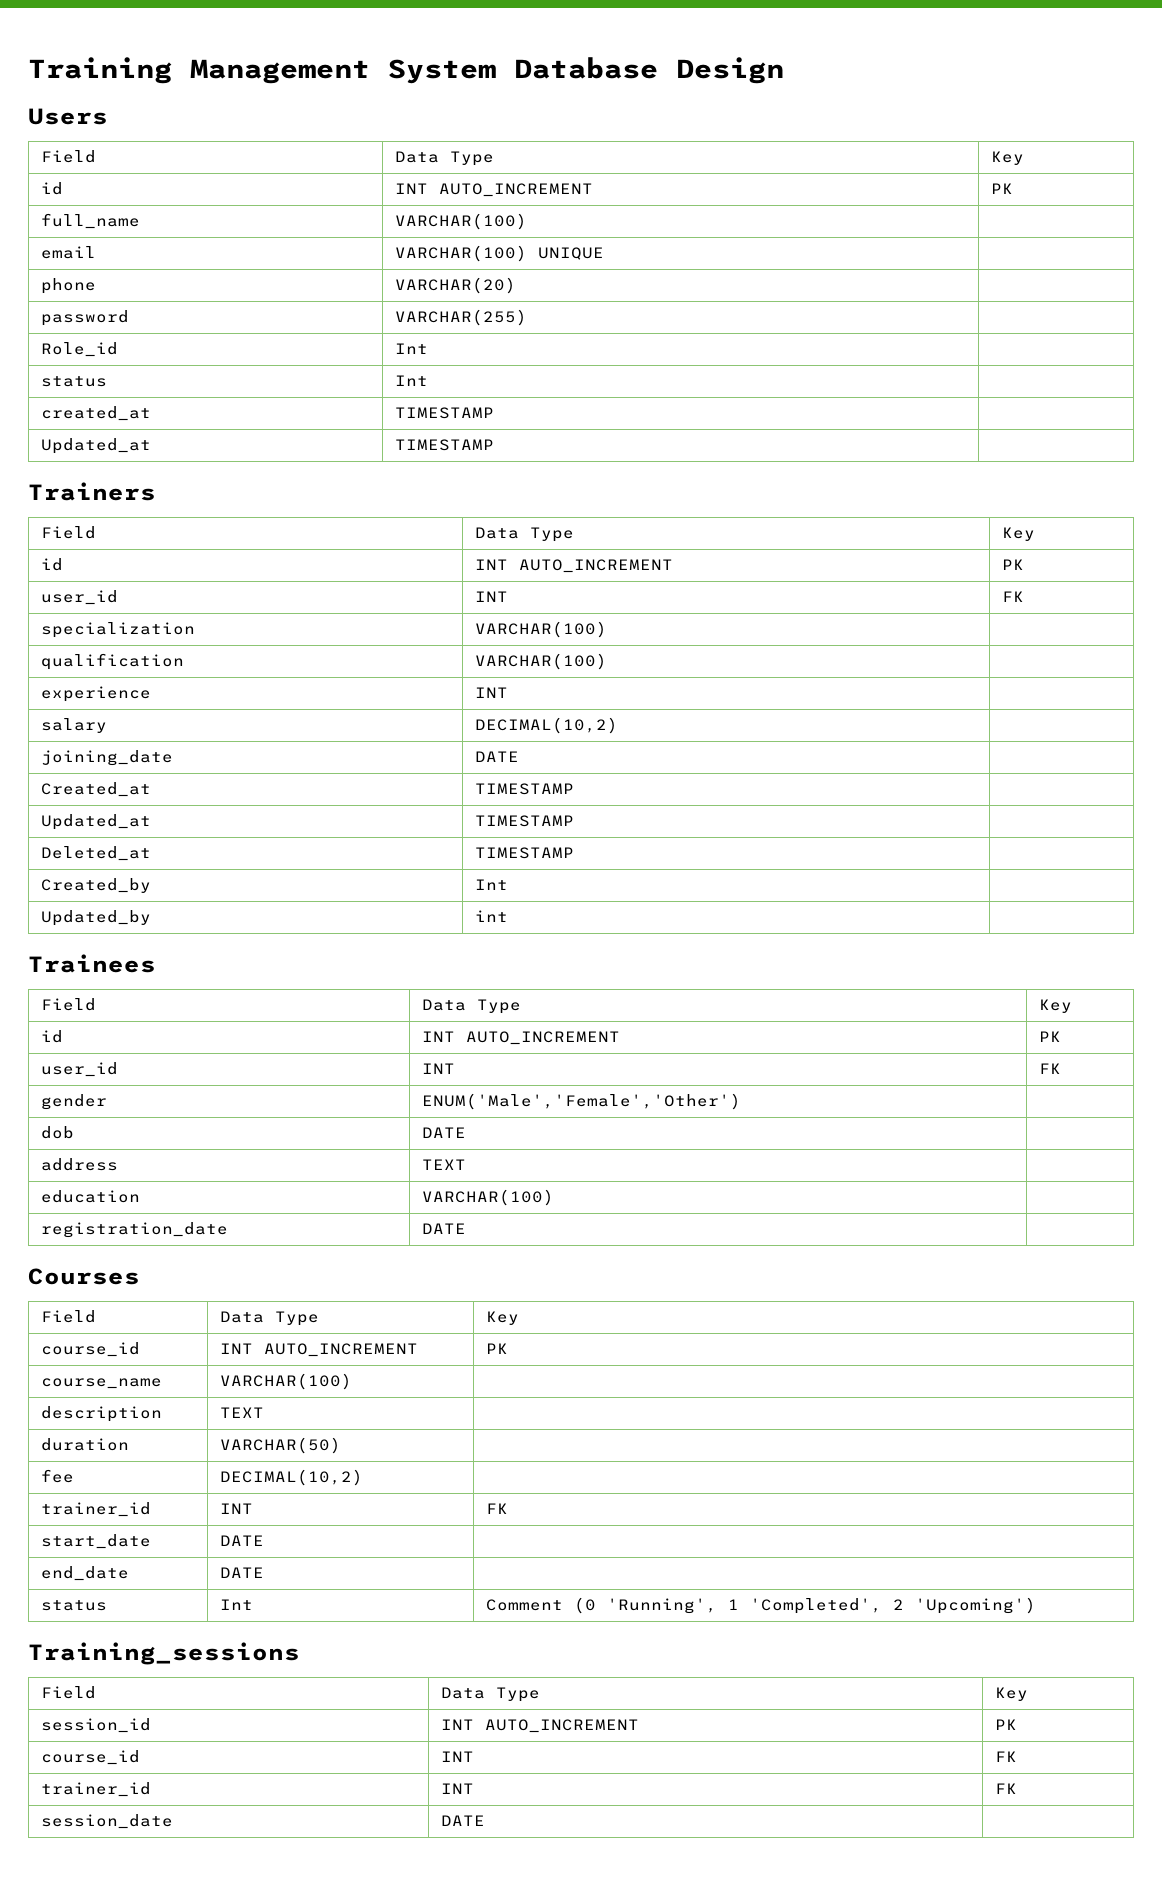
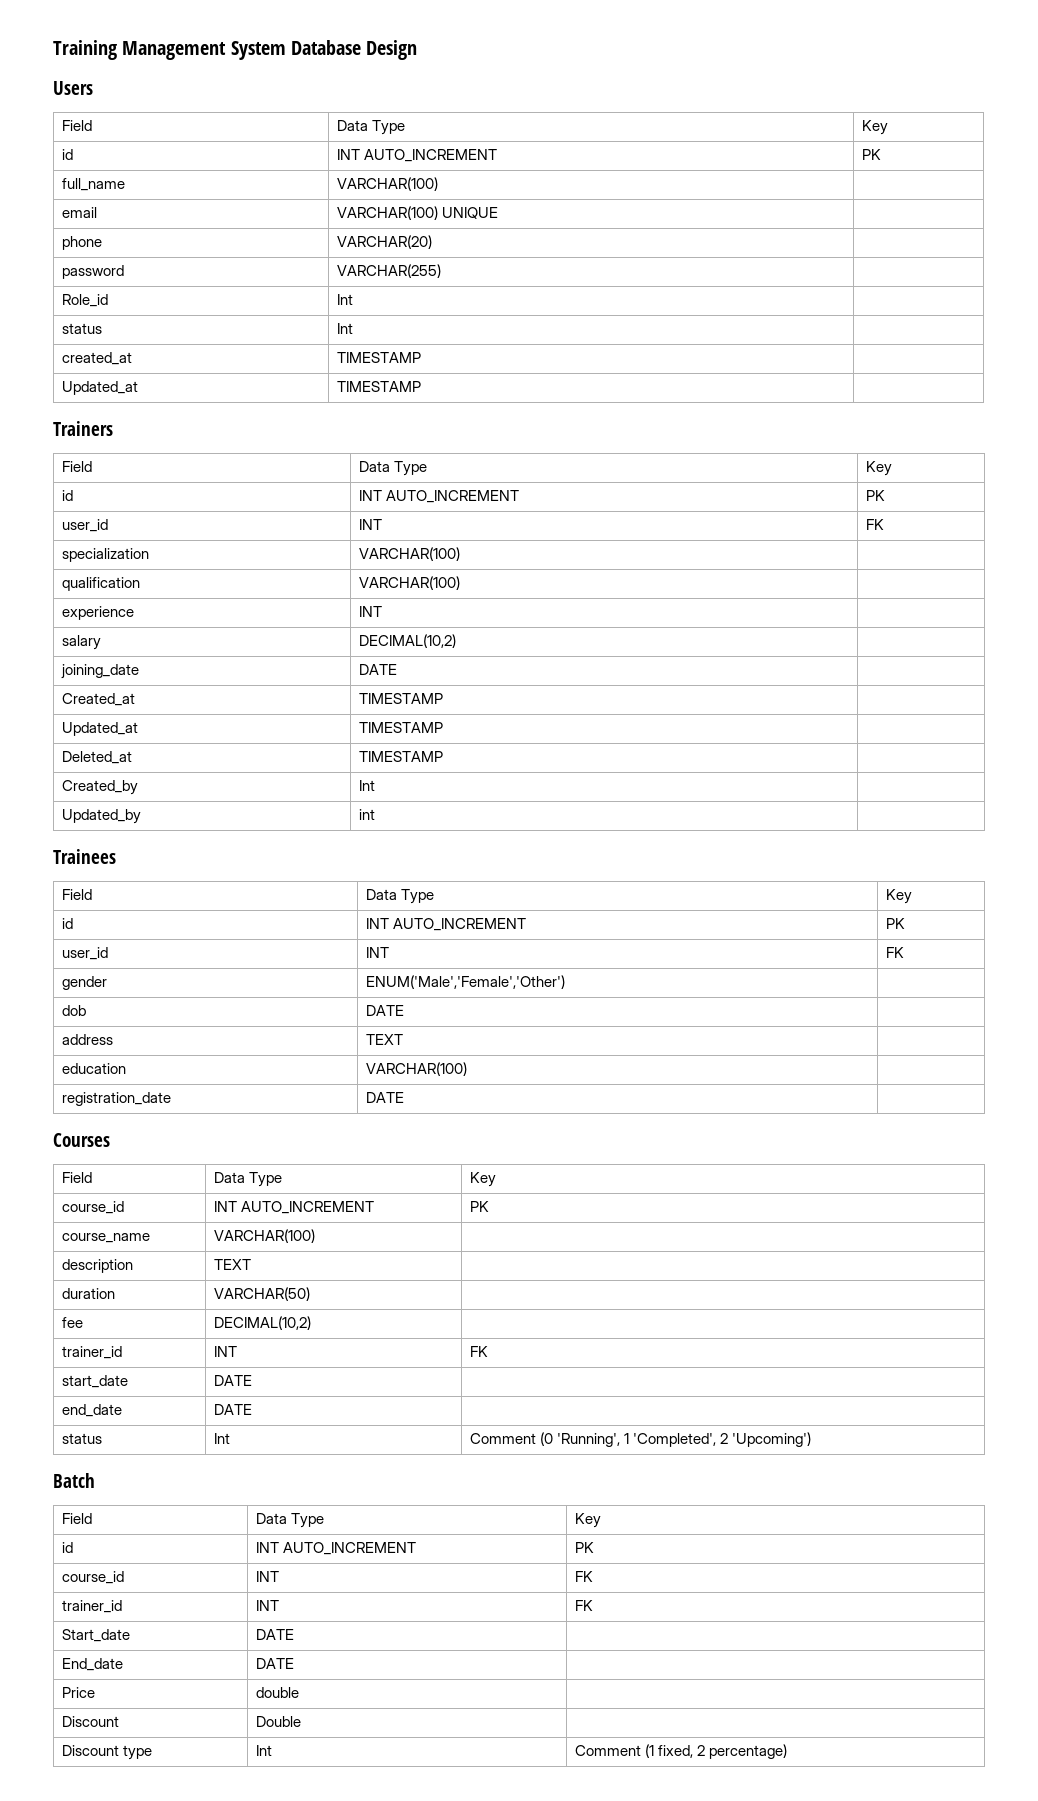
- Training_sessions
+ Batch
  Field | Data Type | Key
- session_id | INT AUTO_INCREMENT | PK
+ id | INT AUTO_INCREMENT | PK
- session_date | DATE |
+ Start_date | DATE |
+ End_date | DATE |
+ Price | double |
+ Discount | Double |
+ Discount type | Int | Comment (1 fixed, 2 percentage)

